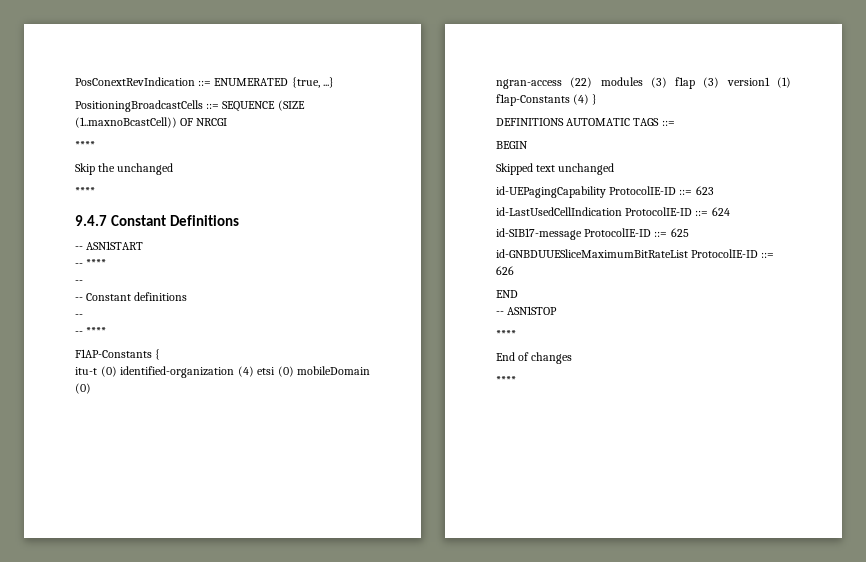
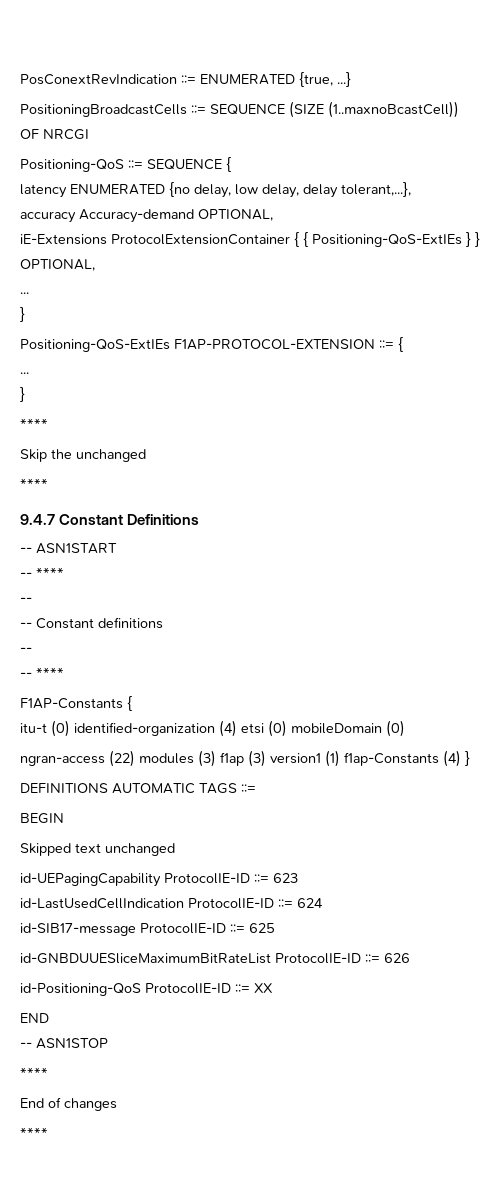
+ Positioning-QoS ::= SEQUENCE {
+ latency ENUMERATED {no delay, low delay, delay tolerant,...},
+ accuracy Accuracy-demand OPTIONAL,
+ iE-Extensions ProtocolExtensionContainer { { Positioning-QoS-ExtIEs } } OPTIONAL,
+ ...
+ }
+ Positioning-QoS-ExtIEs F1AP-PROTOCOL-EXTENSION ::= {
+ ...
+ }
+ id-Positioning-QoS ProtocolIE-ID ::= XX

